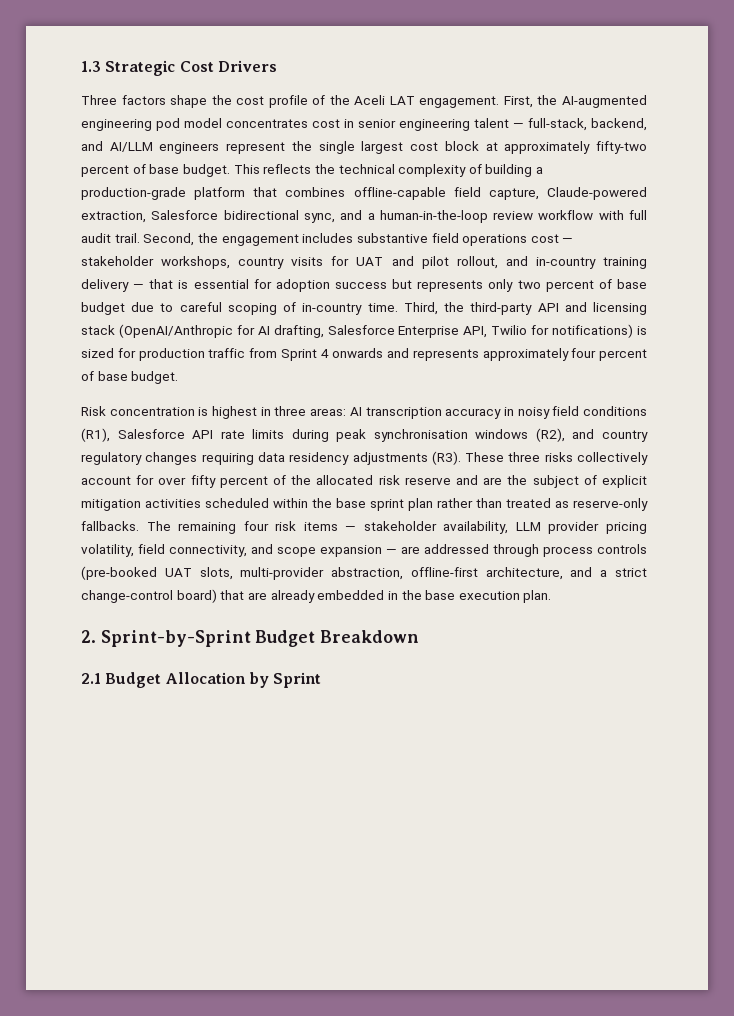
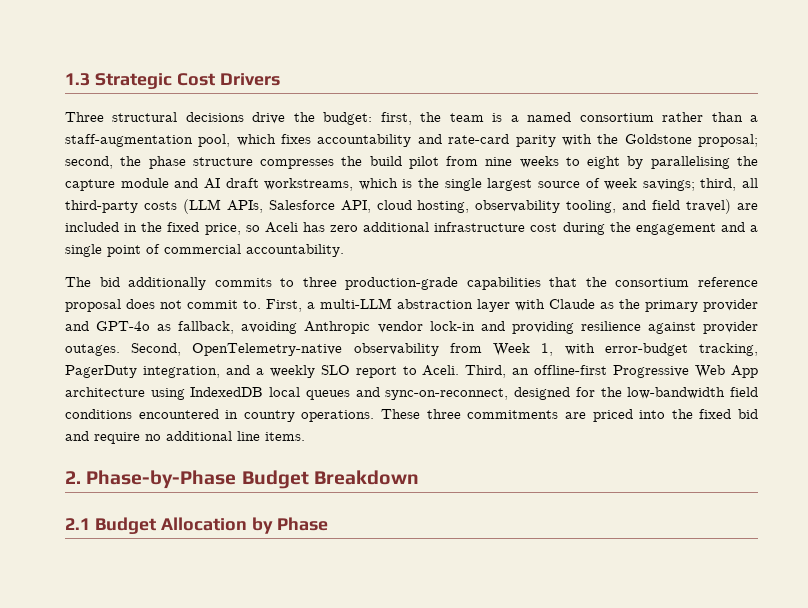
- Three factors shape the cost profile of the Aceli LAT engagement. First, the AI-augmented engineering pod model concentrates cost in senior engineering talent — full-stack, backend, and AI/LLM engineers represent the single largest cost block at approximately fifty-two percent of base budget. This reflects the technical complexity of building a production-grade platform that combines offline-capable field capture, Claude-powered extraction, Salesforce bidirectional sync, and a human-in-the-loop review workflow with full audit trail. Second, the engagement includes substantive field operations cost — stakeholder workshops, country visits for UAT and pilot rollout, and in-country training delivery — that is essential for adoption success but represents only two percent of base budget due to careful scoping of in-country time. Third, the third-party API and licensing stack (OpenAI/Anthropic for AI drafting, Salesforce Enterprise API, Twilio for notifications) is sized for production traffic from Sprint 4 onwards and represents approximately four percent of base budget.
- Risk concentration is highest in three areas: AI transcription accuracy in noisy field conditions (R1), Salesforce API rate limits during peak synchronisation windows (R2), and country regulatory changes requiring data residency adjustments (R3). These three risks collectively account for over fifty percent of the allocated risk reserve and are the subject of explicit mitigation activities scheduled within the base sprint plan rather than treated as reserve-only fallbacks. The remaining four risk items — stakeholder availability, LLM provider pricing volatility, field connectivity, and scope expansion — are addressed through process controls (pre-booked UAT slots, multi-provider abstraction, offline-first architecture, and a strict change-control board) that are already embedded in the base execution plan.
+ Three structural decisions drive the budget: first, the team is a named consortium rather than a staff-augmentation pool, which fixes accountability and rate-card parity with the Goldstone proposal; second, the phase structure compresses the build pilot from nine weeks to eight by parallelising the capture module and AI draft workstreams, which is the single largest source of week savings; third, all third-party costs (LLM APIs, Salesforce API, cloud hosting, observability tooling, and field travel) are included in the fixed price, so Aceli has zero additional infrastructure cost during the engagement and a single point of commercial accountability.
+ The bid additionally commits to three production-grade capabilities that the consortium reference proposal does not commit to. First, a multi-LLM abstraction layer with Claude as the primary provider and GPT-4o as fallback, avoiding Anthropic vendor lock-in and providing resilience against provider outages. Second, OpenTelemetry-native observability from Week 1, with error-budget tracking, PagerDuty integration, and a weekly SLO report to Aceli. Third, an offline-first Progressive Web App architecture using IndexedDB local queues and sync-on-reconnect, designed for the low-bandwidth field conditions encountered in country operations. These three commitments are priced into the fixed bid and require no additional line items.
- 2. Sprint-by-Sprint Budget Breakdown
+ 2. Phase-by-Phase Budget Breakdown
- 2.1 Budget Allocation by Sprint
+ 2.1 Budget Allocation by Phase

